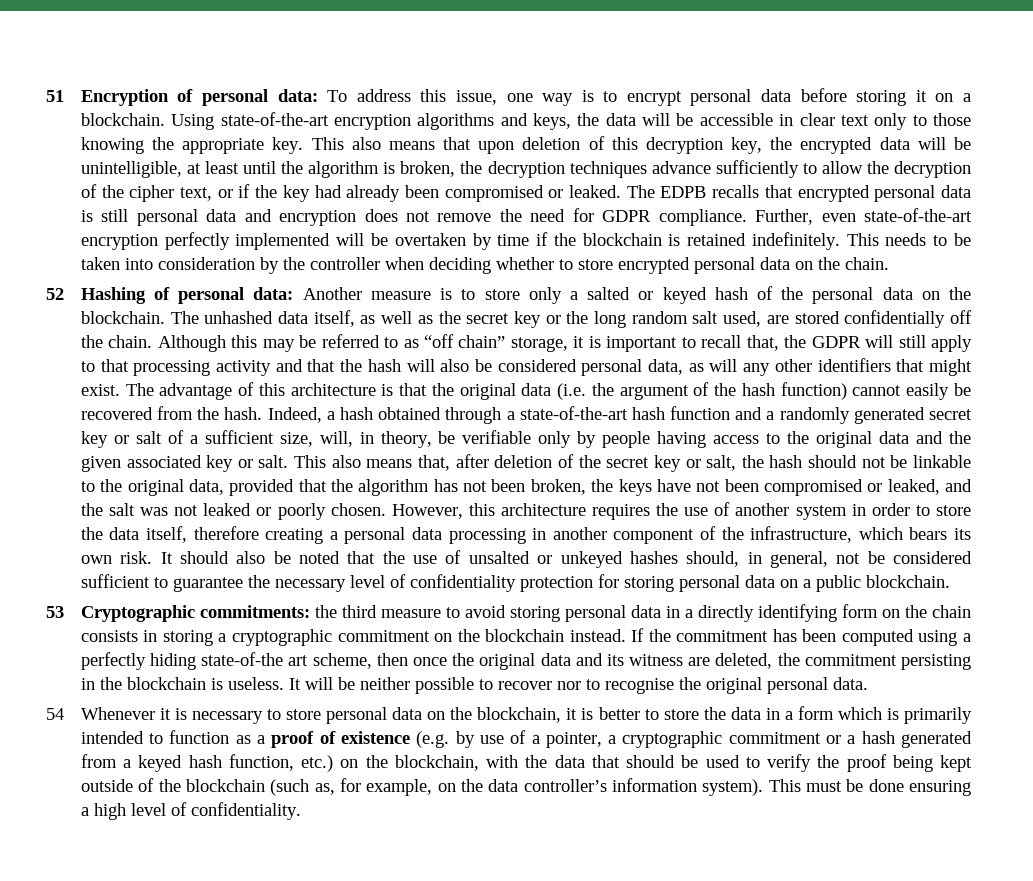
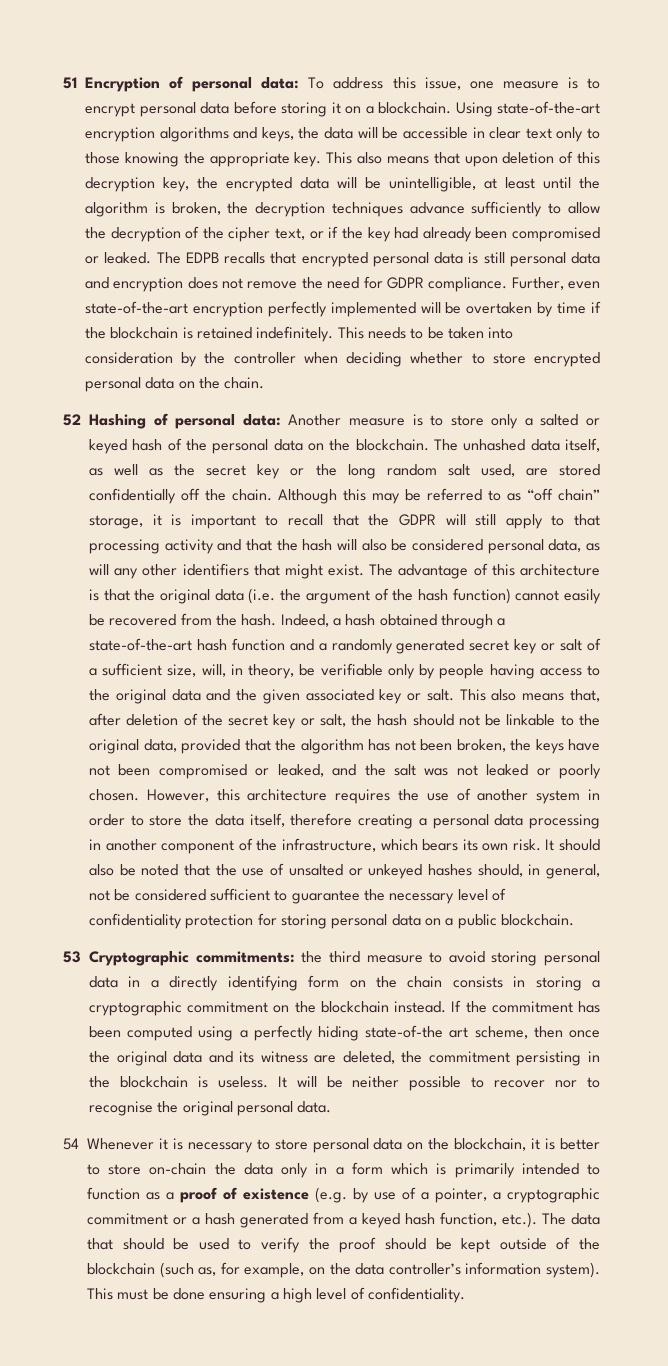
- 51 Encryption of personal data: To address this issue, one way is to encrypt personal data before storing it on a blockchain.
+ 51 Encryption of personal data: To address this issue, one measure is to encrypt personal data before storing it on a blockchain.
- Although this may be referred to as “off chain” storage, it is important to recall that, the GDPR will still apply to that processing activity and that the hash will also be considered personal data, as will any other identifiers that might exist.
+ Although this may be referred to as “off chain” storage, it is important to recall that the GDPR will still apply to that processing activity and that the hash will also be considered personal data, as will any other identifiers that might exist.
- 54 Whenever it is necessary to store personal data on the blockchain, it is better to store the data in a form which is primarily intended to function as a proof of existence (e.g. by use of a pointer, a cryptographic commitment or a hash generated from a keyed hash function, etc.) on the blockchain, with the data that should be used to verify the proof being kept outside of the blockchain (such as, for example, on the data controller’s information system).
+ 54 Whenever it is necessary to store personal data on the blockchain, it is better to store on-chain the data only in a form which is primarily intended to function as a proof of existence (e.g. by use of a pointer, a cryptographic commitment or a hash generated from a keyed hash function, etc.). The data that should be used to verify the proof should be kept outside of the blockchain (such as, for example, on the data controller’s information system).

